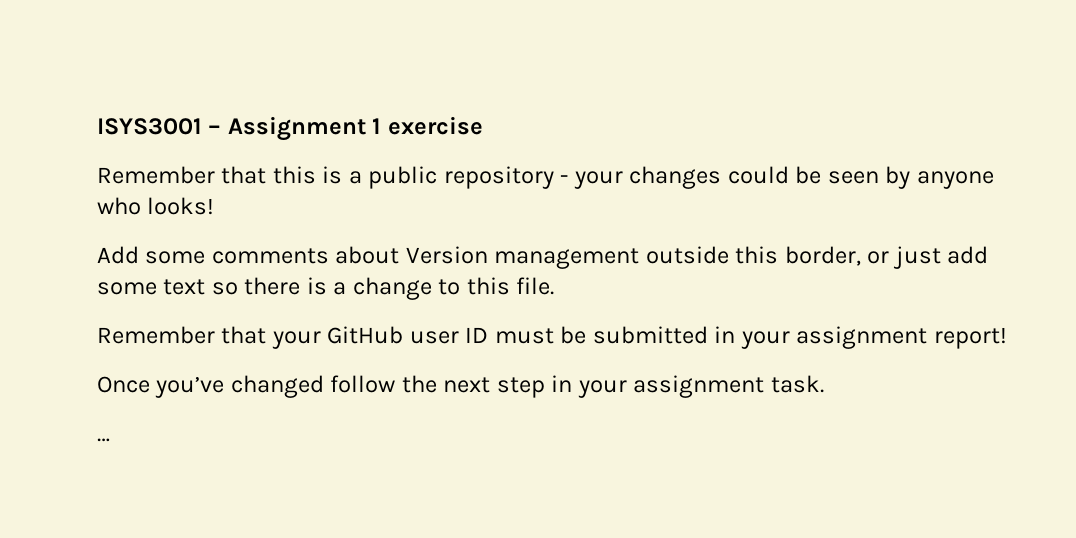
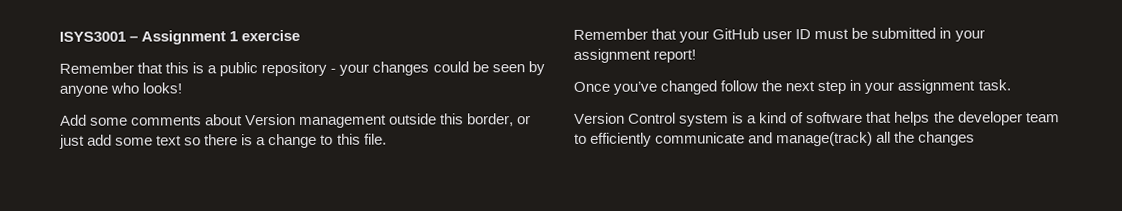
- …
+ Version Control system is a kind of software that helps the developer team to efficiently communicate and manage(track) all the changes

